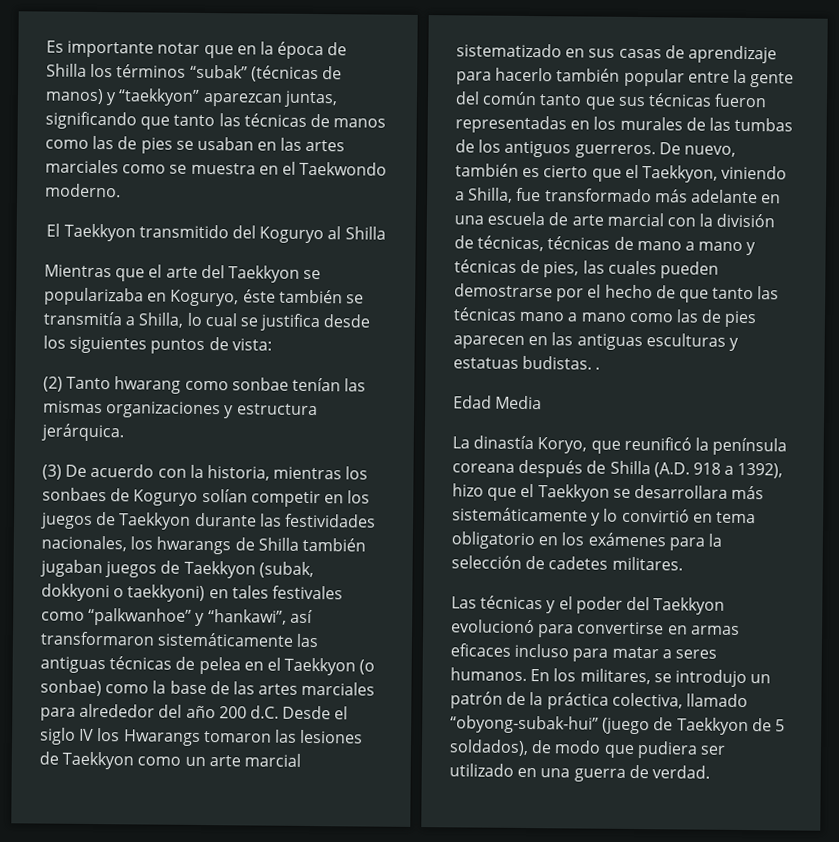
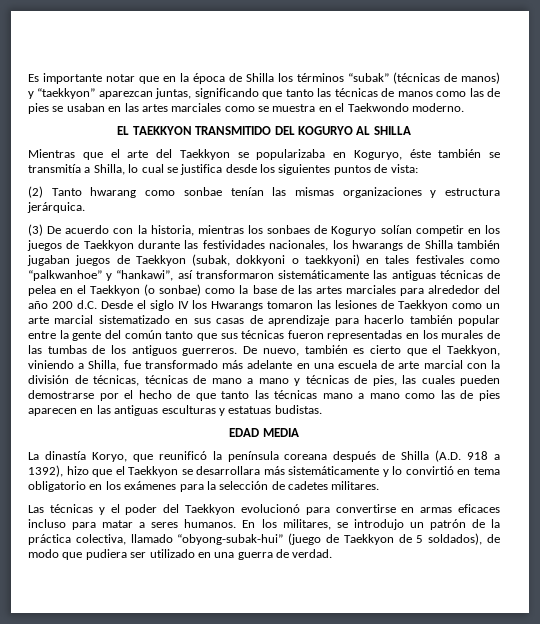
- El Taekkyon transmitido del Koguryo al Shilla
+ EL TAEKKYON TRANSMITIDO DEL KOGURYO AL SHILLA
- De nuevo, también es cierto que el Taekkyon, viniendo a Shilla, fue transformado más adelante en una escuela de arte marcial con la división de técnicas, técnicas de mano a mano y técnicas de pies, las cuales pueden demostrarse por el hecho de que tanto las técnicas mano a mano como las de pies aparecen en las antiguas esculturas y estatuas budistas. .
- Edad Media
+ De nuevo, también es cierto que el Taekkyon, viniendo a Shilla, fue transformado más adelante en una escuela de arte marcial con la división de técnicas, técnicas de mano a mano y técnicas de pies, las cuales pueden demostrarse por el hecho de que tanto las técnicas mano a mano como las de pies aparecen en las antiguas esculturas y estatuas budistas.
+ EDAD MEDIA

